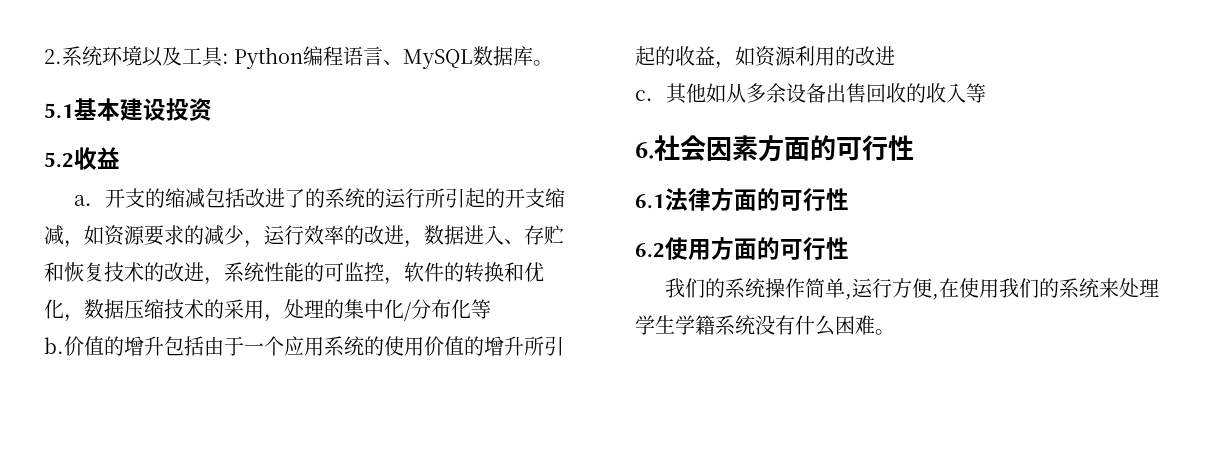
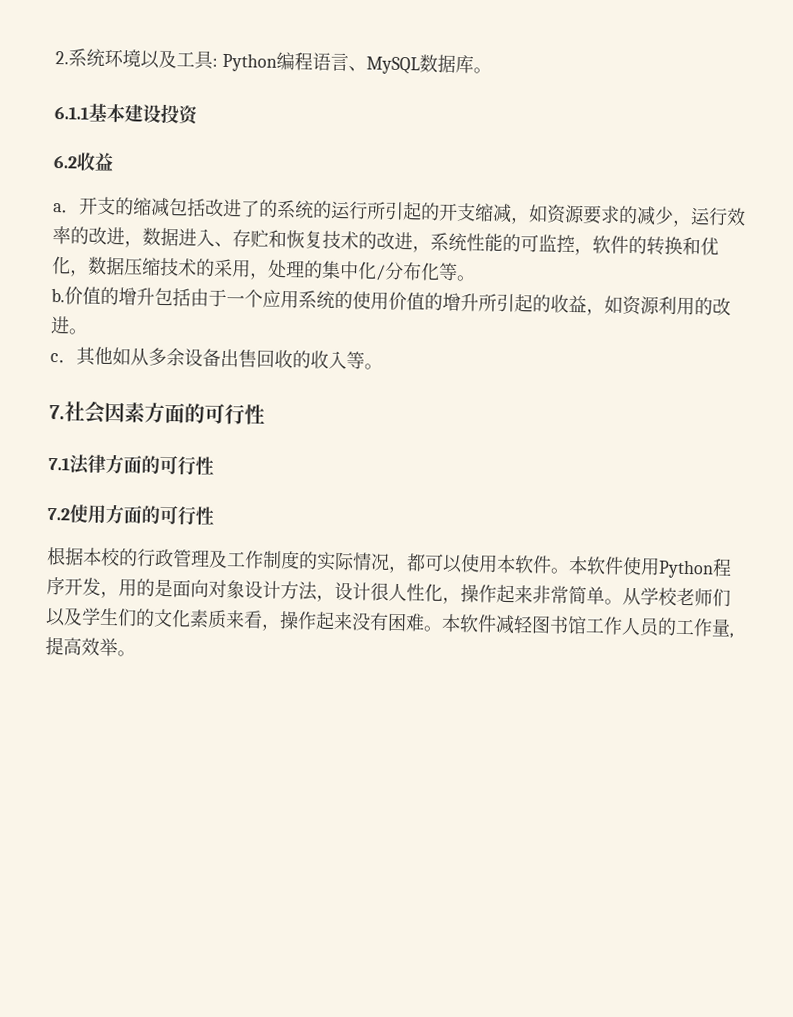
- 5.1基本建设投资
+ 6.1.1基本建设投资
- 5.2收益
+ 6.2收益
- a．开支的缩减包括改进了的系统的运行所引起的开支缩减，如资源要求的减少，运行效率的改进，数据进入、存贮和恢复技术的改进，系统性能的可监控，软件的转换和优化，数据压缩技术的采用，处理的集中化/分布化等
+ a．开支的缩减包括改进了的系统的运行所引起的开支缩减，如资源要求的减少，运行效率的改进，数据进入、存贮和恢复技术的改进，系统性能的可监控，软件的转换和优化，数据压缩技术的采用，处理的集中化/分布化等。
- 价值的增升包括由于一个应用系统的使用价值的增升所引起的收益，如资源利用的改进
+ 价值的增升包括由于一个应用系统的使用价值的增升所引起的收益，如资源利用的改进。
- c．其他如从多余设备出售回收的收入等
- 6.社会因素方面的可行性
+ c．其他如从多余设备出售回收的收入等。
+ 7.社会因素方面的可行性
- 6.1法律方面的可行性
+ 7.1法律方面的可行性
- 6.2使用方面的可行性
+ 7.2使用方面的可行性
- 我们的系统操作简单,运行方便,在使用我们的系统来处理学生学籍系统没有什么困难。
+ 根据本校的行政管理及工作制度的实际情况，都可以使用本软件。本软件使用Python程序开发，用的是面向对象设计方法，设计很人性化，操作起来非常简单。从学校老师们以及学生们的文化素质来看，操作起来没有困难。本软件减轻图书馆工作人员的工作量,提高效举。

